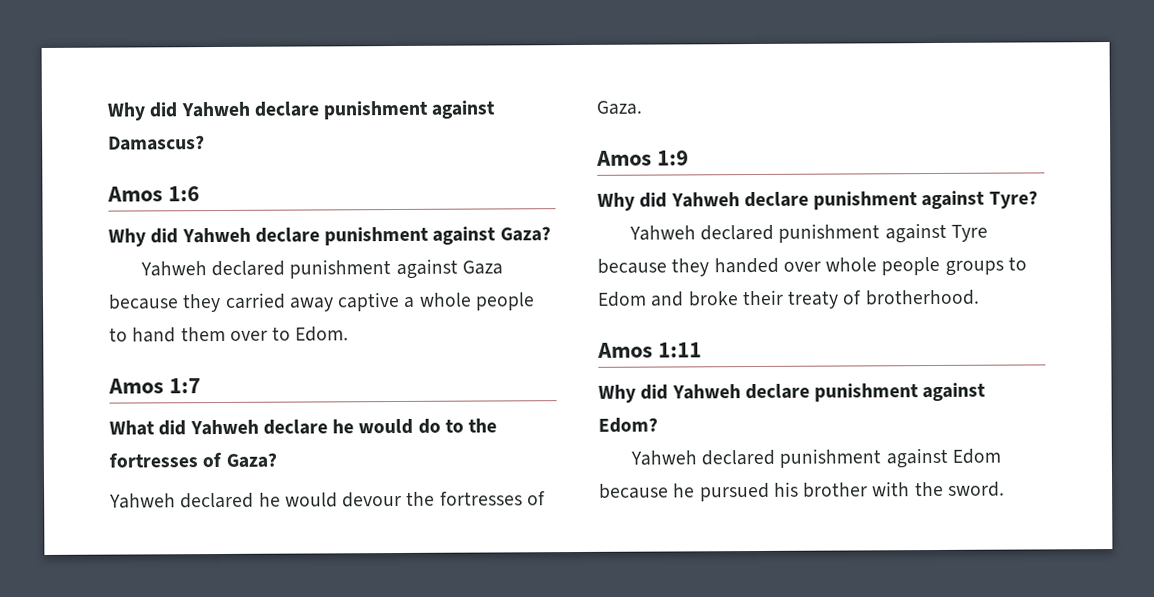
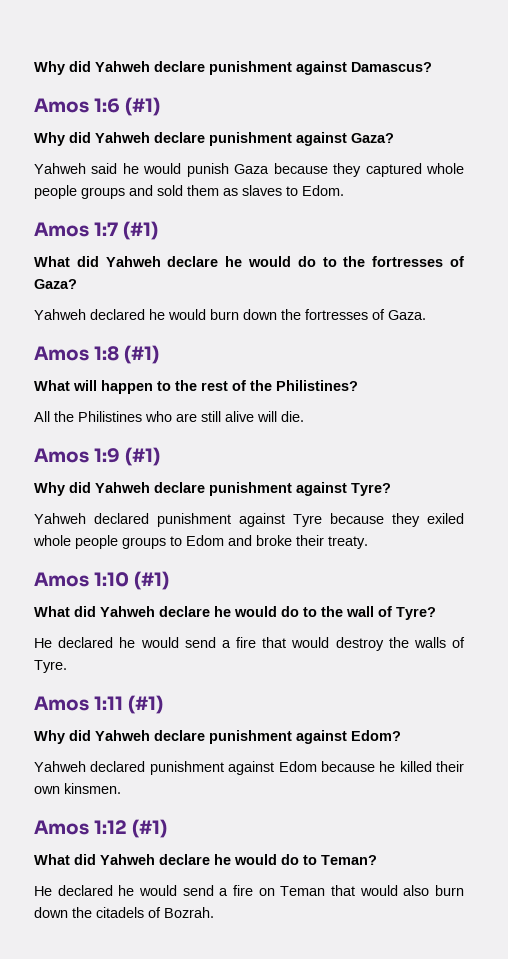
- Amos 1:6
+ Amos 1:6 (#1)
- Yahweh declared punishment against Gaza because they carried away captive a whole people to hand them over to Edom.
+ Yahweh said he would punish Gaza because they captured whole people groups and sold them as slaves to Edom.
- Amos 1:7
+ Amos 1:7 (#1)
- Yahweh declared he would devour the fortresses of Gaza.
+ Yahweh declared he would burn down the fortresses of Gaza.
+ Amos 1:8 (#1)
+ What will happen to the rest of the Philistines?
+ All the Philistines who are still alive will die.
- Amos 1:9
+ Amos 1:9 (#1)
- Yahweh declared punishment against Tyre because they handed over whole people groups to Edom and broke their treaty of brotherhood.
+ Yahweh declared punishment against Tyre because they exiled whole people groups to Edom and broke their treaty.
+ Amos 1:10 (#1)
+ What did Yahweh declare he would do to the wall of Tyre?
+ He declared he would send a fire that would destroy the walls of Tyre.
- Amos 1:11
+ Amos 1:11 (#1)
- Yahweh declared punishment against Edom because he pursued his brother with the sword.
+ Yahweh declared punishment against Edom because he killed their own kinsmen.
+ Amos 1:12 (#1)
+ What did Yahweh declare he would do to Teman?
+ He declared he would send a fire on Teman that would also burn down the citadels of Bozrah.

